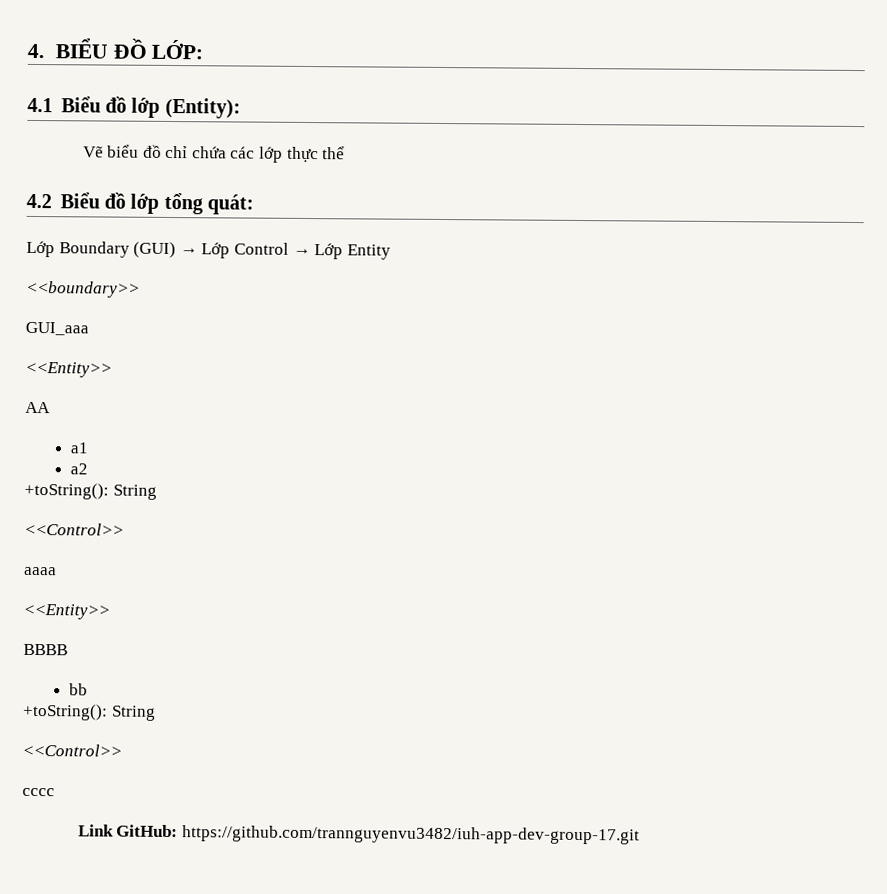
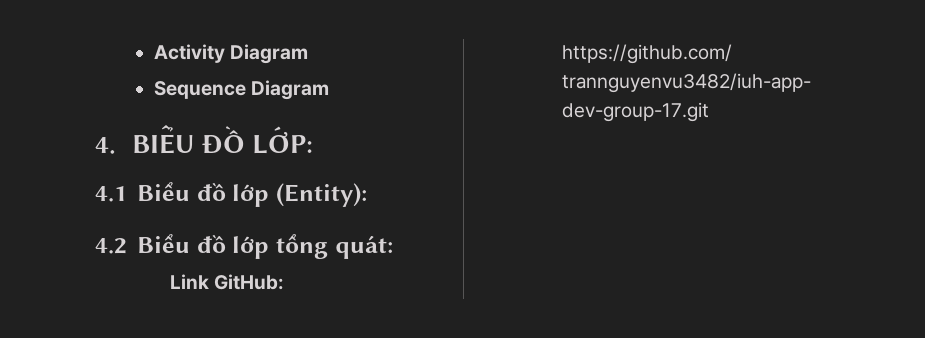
+ Activity Diagram
+ Sequence Diagram
- Vẽ biểu đồ chỉ chứa các lớp thực thể
- Lớp Boundary (GUI) → Lớp Control → Lớp Entity
- <<boundary>>
- GUI_aaa
- <<Entity>>
- AA
- a1
- a2
- +toString(): String
- <<Control>>
- aaaa
- <<Entity>>
- BBBB
- bb
- +toString(): String
- <<Control>>
- cccc

